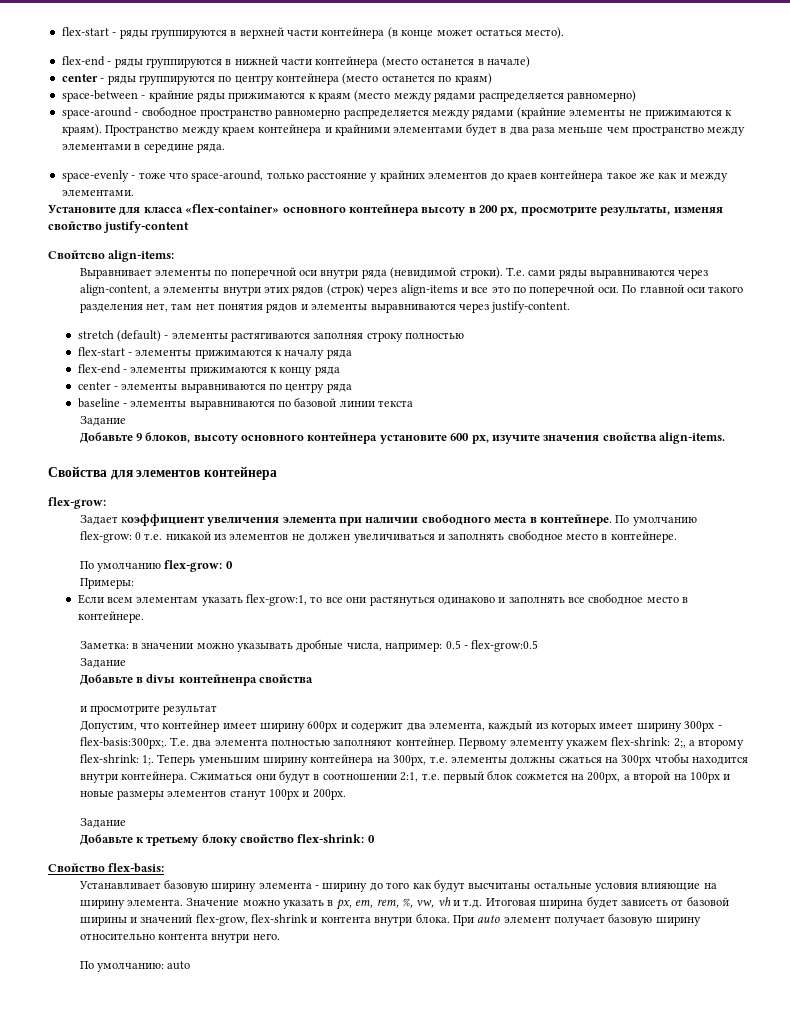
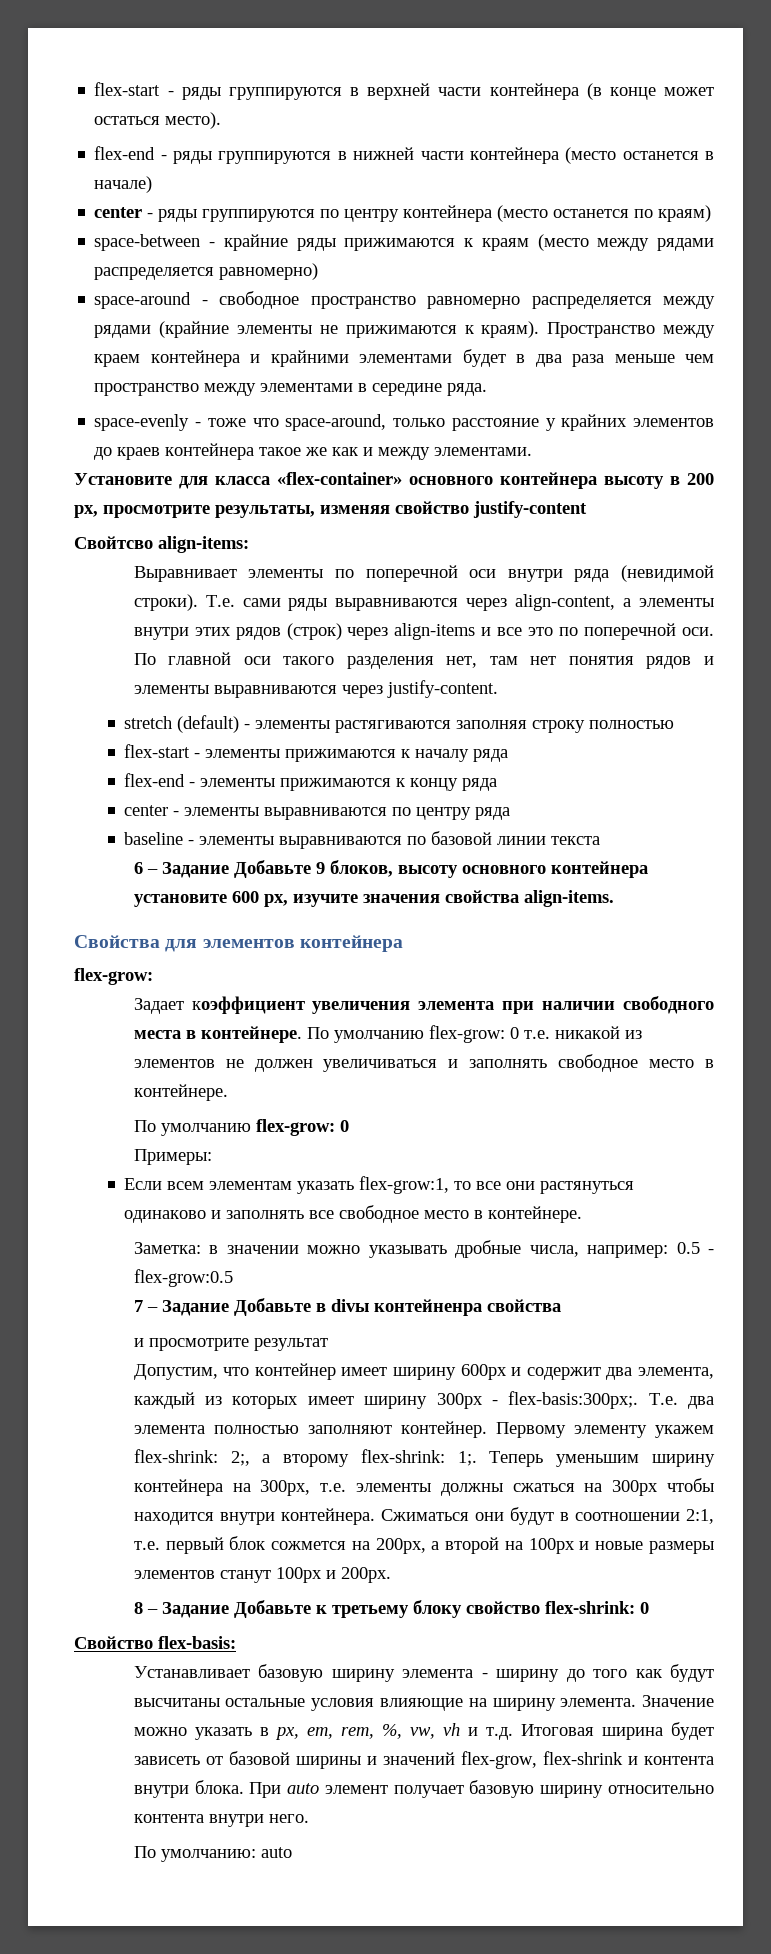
  baseline - элементы выравниваются по базовой линии текста
- Задание
- Добавьте 9 блоков, высоту основного контейнера установите 600 рх, изучите значения свойства align-items.
+ 6 – Задание Добавьте 9 блоков, высоту основного контейнера установите 600 рх, изучите значения свойства align-items.
  Заметка: в значении можно указывать дробные числа, например: 0.5 - flex-grow:0.5
- Задание
- Добавьте в divы контейненра свойства
+ 7 – Задание Добавьте в divы контейненра свойства
  Сжиматься они будут в соотношении 2:1, т.е. первый блок сожмется на 200px, а второй на 100px и новые размеры элементов станут 100px и 200px.
- Задание
- Добавьте к третьему блоку свойство flex-shrink: 0
+ 8 – Задание Добавьте к третьему блоку свойство flex-shrink: 0

